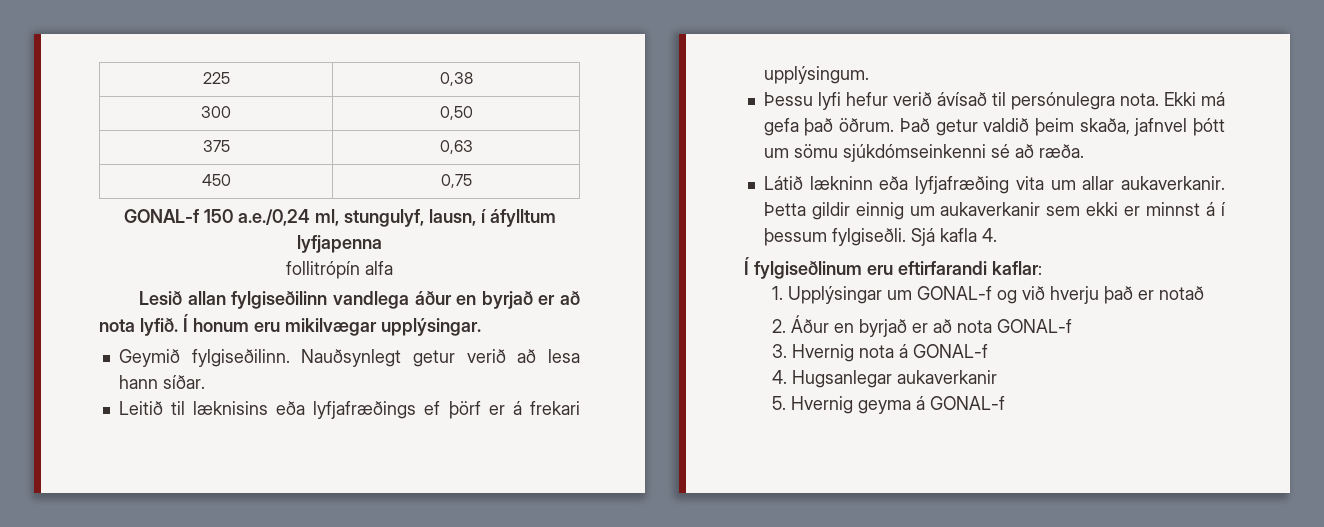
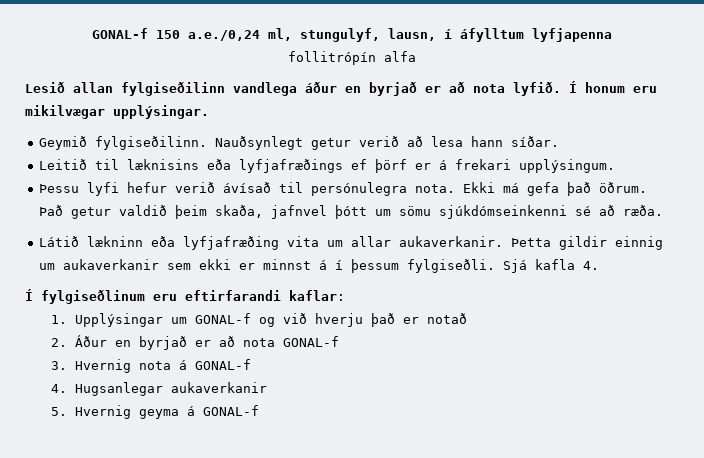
- 225 | 0,38
- 300 | 0,50
- 375 | 0,63
- 450 | 0,75

